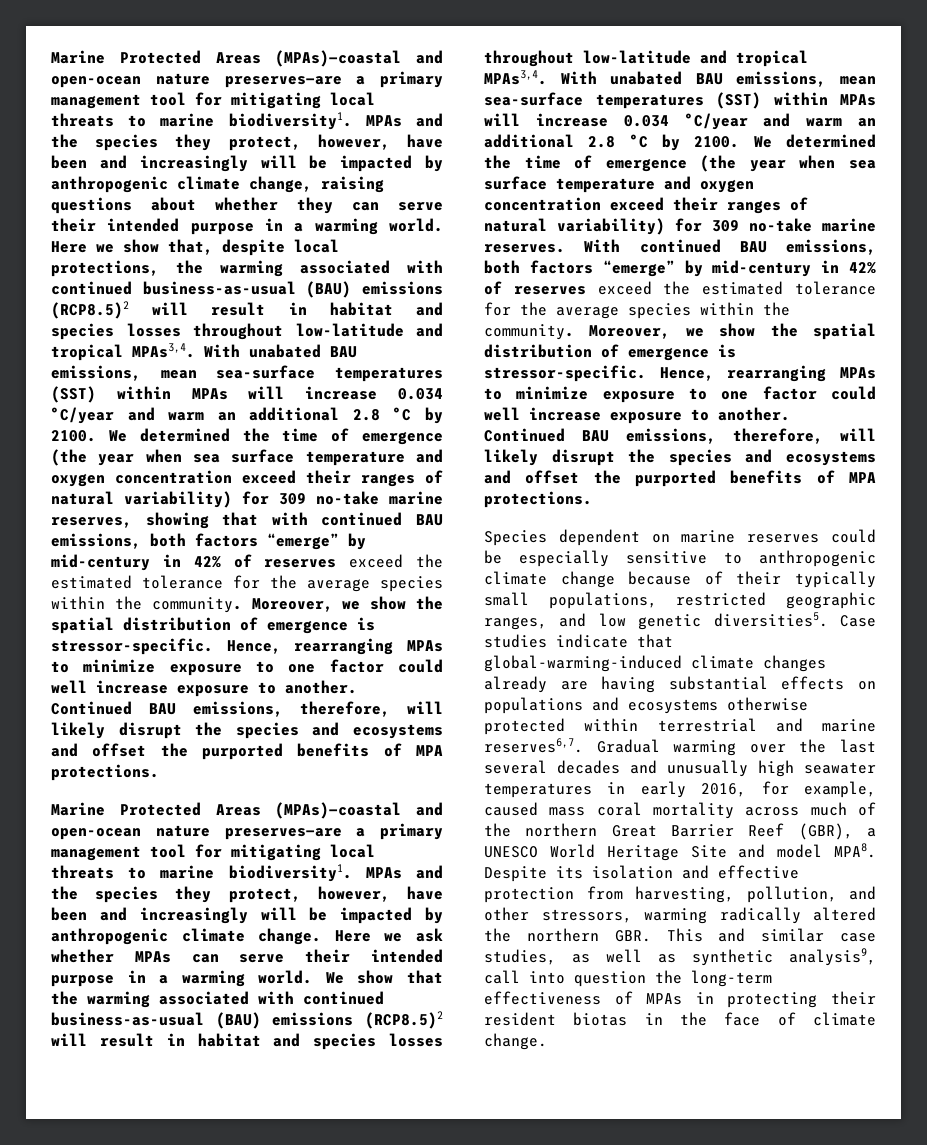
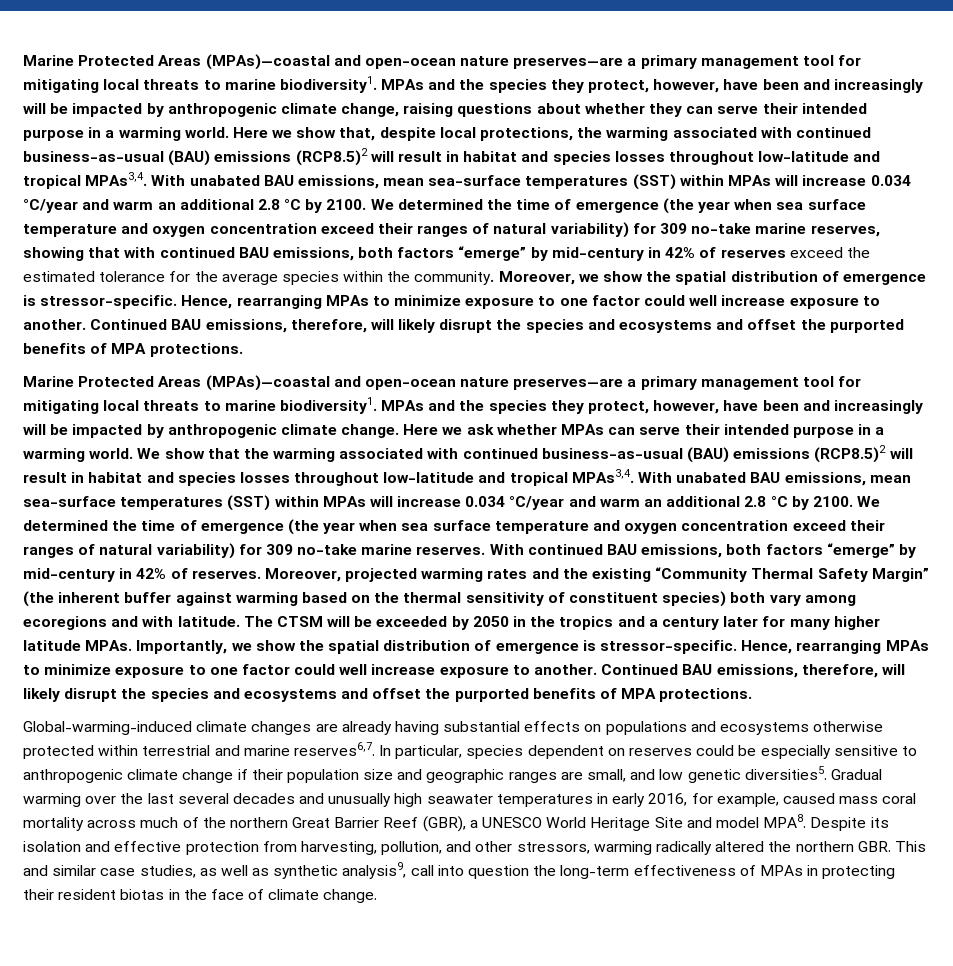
- With continued BAU emissions, both factors “emerge” by mid-century in 42% of reserves exceed the estimated tolerance for the average species within the community. Moreover, we show the spatial distribution of emergence is stressor-specific.
+ With continued BAU emissions, both factors “emerge” by mid-century in 42% of reserves. Moreover, projected warming rates and the existing “Community Thermal Safety Margin” (the inherent buffer against warming based on the thermal sensitivity of constituent species) both vary among ecoregions and with latitude. The CTSM will be exceeded by 2050 in the tropics and a century later for many higher latitude MPAs. Importantly, we show the spatial distribution of emergence is stressor-specific.
- Species dependent on marine reserves could be especially sensitive to anthropogenic climate change because of their typically small populations, restricted geographic ranges, and low genetic diversities5. Case studies indicate that global-warming-induced climate changes already are having substantial effects on populations and ecosystems otherwise protected within terrestrial and marine reserves6,7.
+ Global-warming-induced climate changes are already having substantial effects on populations and ecosystems otherwise protected within terrestrial and marine reserves6,7.
+ In particular, species dependent on reserves could be especially sensitive to anthropogenic climate change if their population size and geographic ranges are small, and low genetic diversities5.

